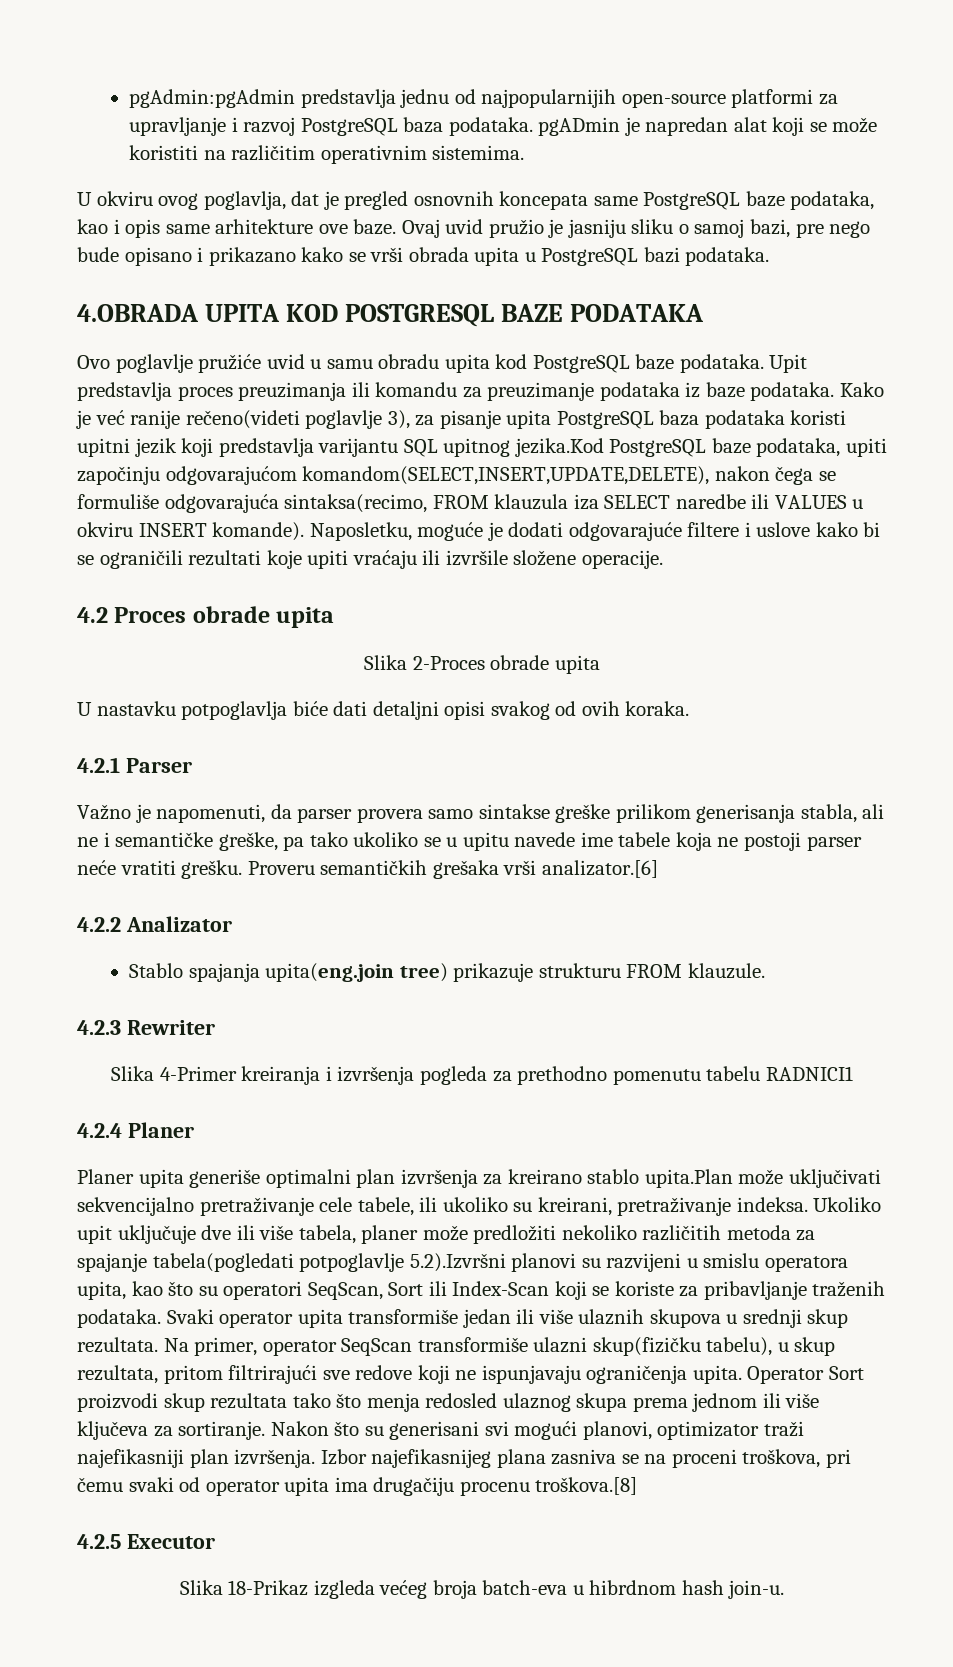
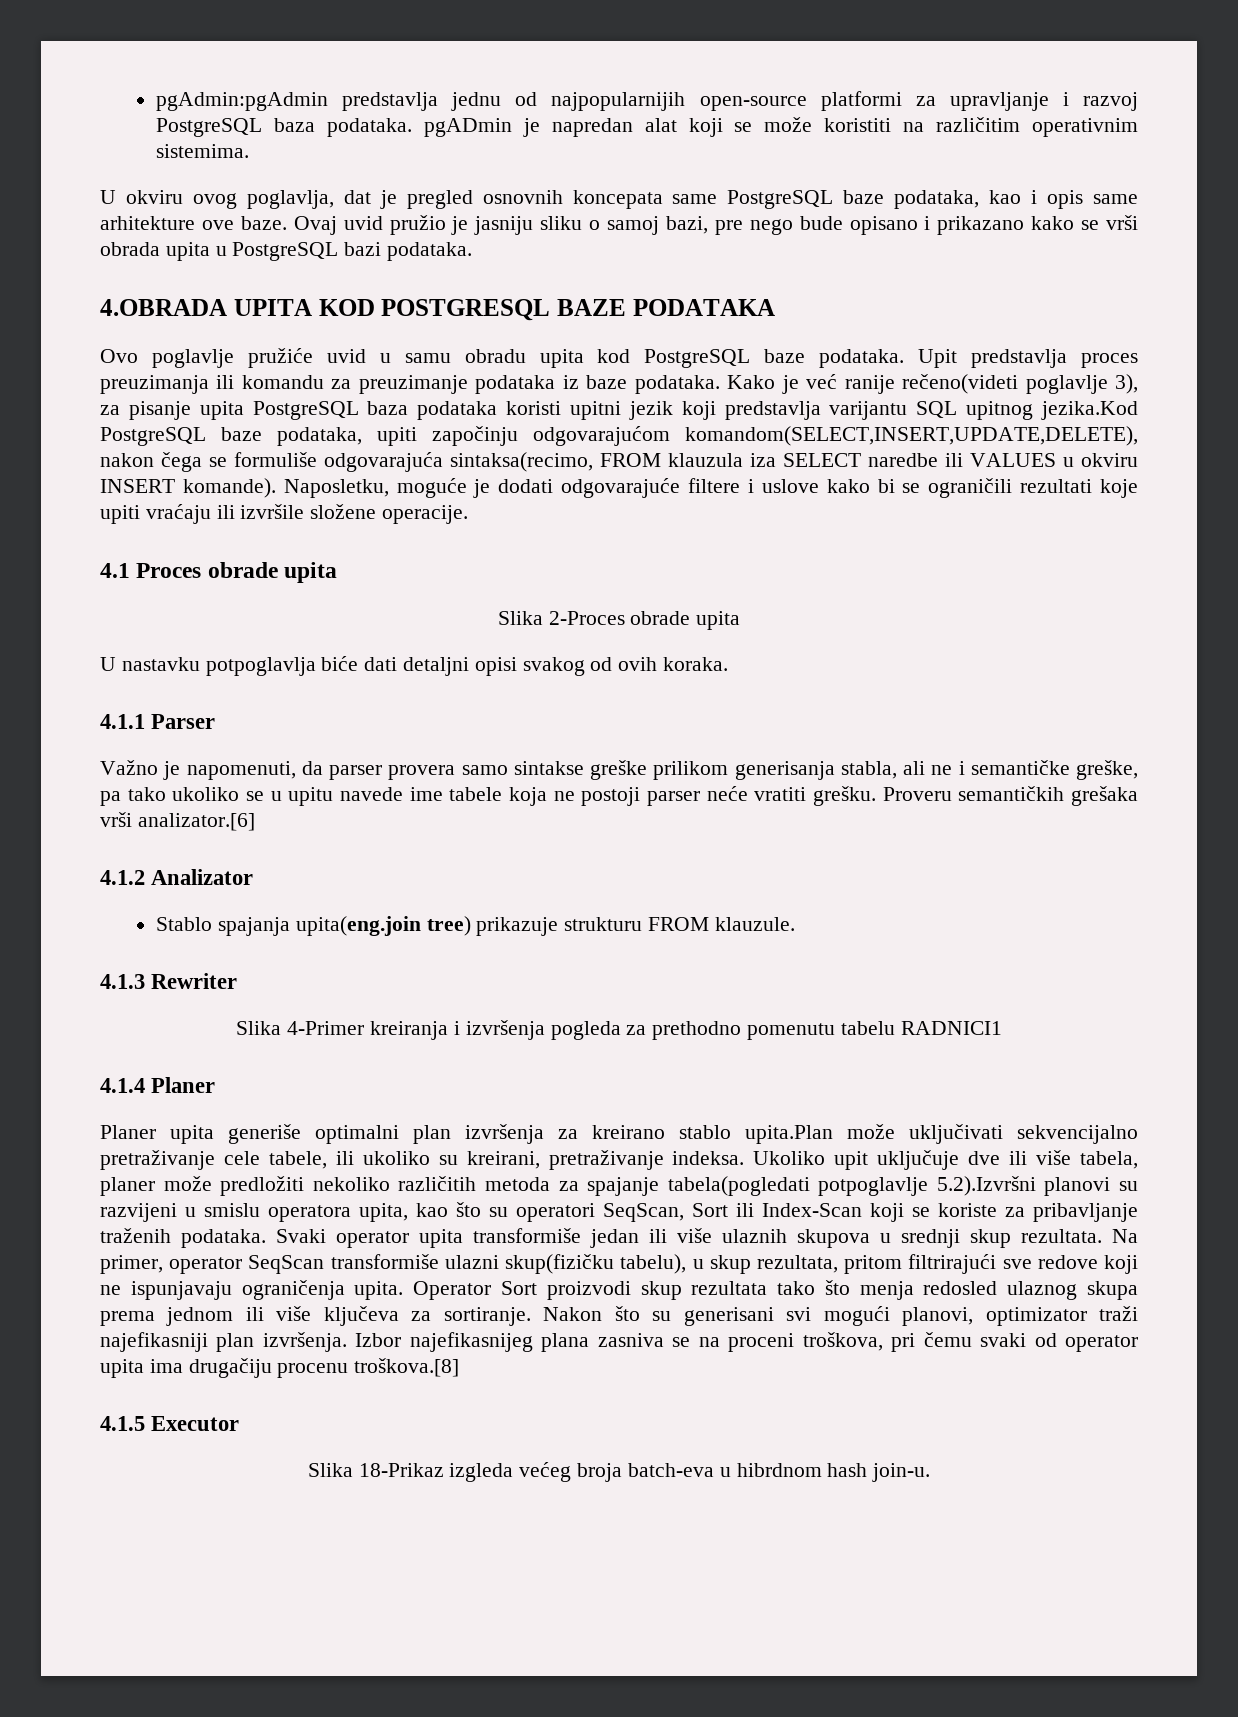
- 4.2 Proces obrade upita
+ 4.1 Proces obrade upita
- 4.2.1 Parser
+ 4.1.1 Parser
- 4.2.2 Analizator
+ 4.1.2 Analizator
- 4.2.3 Rewriter
+ 4.1.3 Rewriter
- 4.2.4 Planer
+ 4.1.4 Planer
- 4.2.5 Executor
+ 4.1.5 Executor

